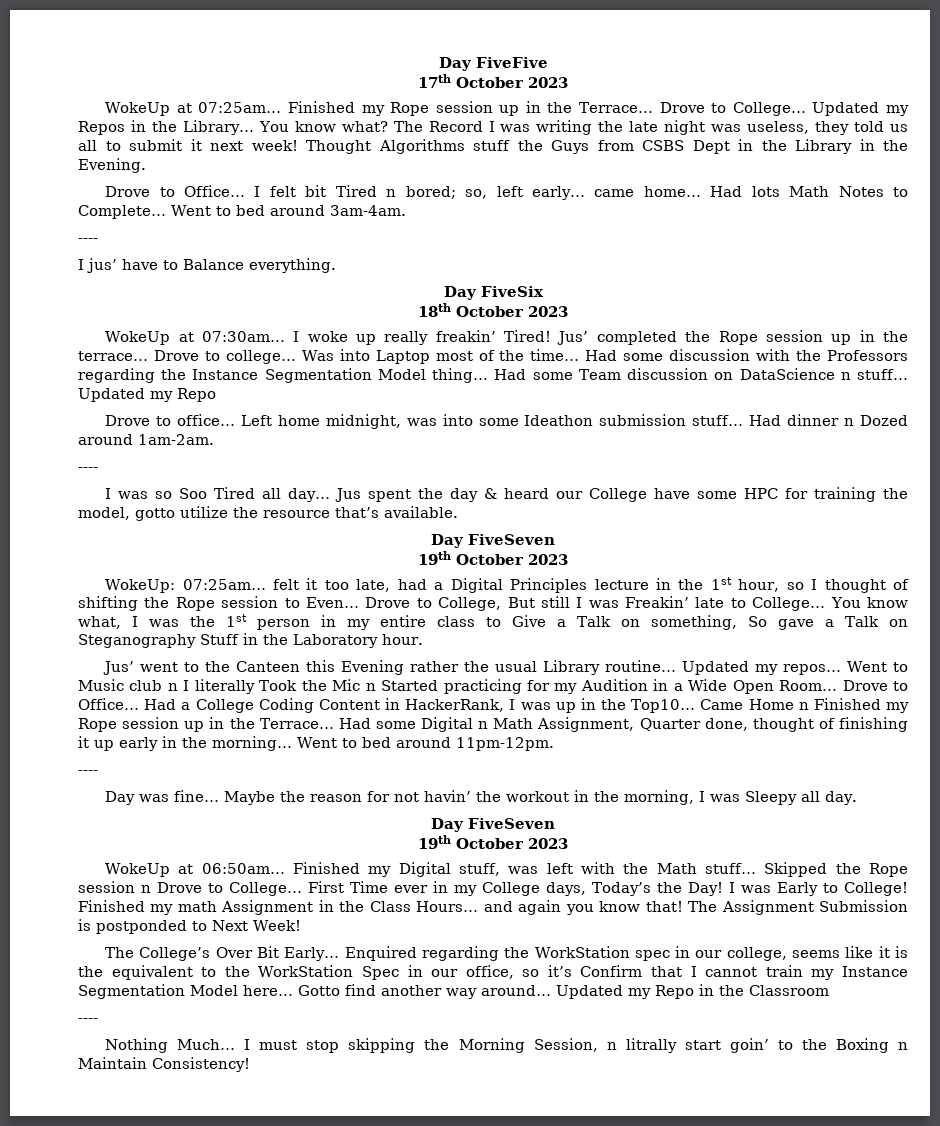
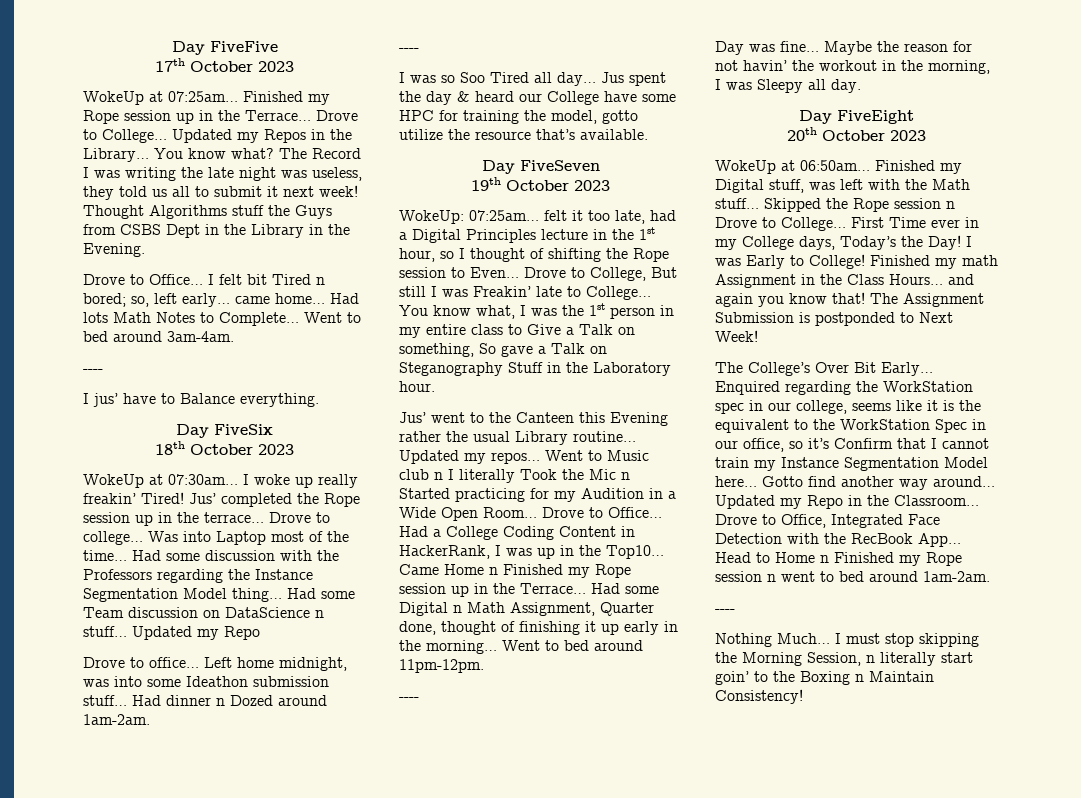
  Maybe the reason for not havin’ the workout in the morning, I was Sleepy all day.
- Day FiveSeven
- 19th October 2023
+ Day FiveEight
+ 20th October 2023
- Updated my Repo in the Classroom
+ Updated my Repo in the Classroom… Drove to Office, Integrated Face Detection with the RecBook App… Head to Home n Finished my Rope session n went to bed around 1am-2am.
- I must stop skipping the Morning Session, n litrally start goin’ to the Boxing n Maintain Consistency!
+ I must stop skipping the Morning Session, n literally start goin’ to the Boxing n Maintain Consistency!

